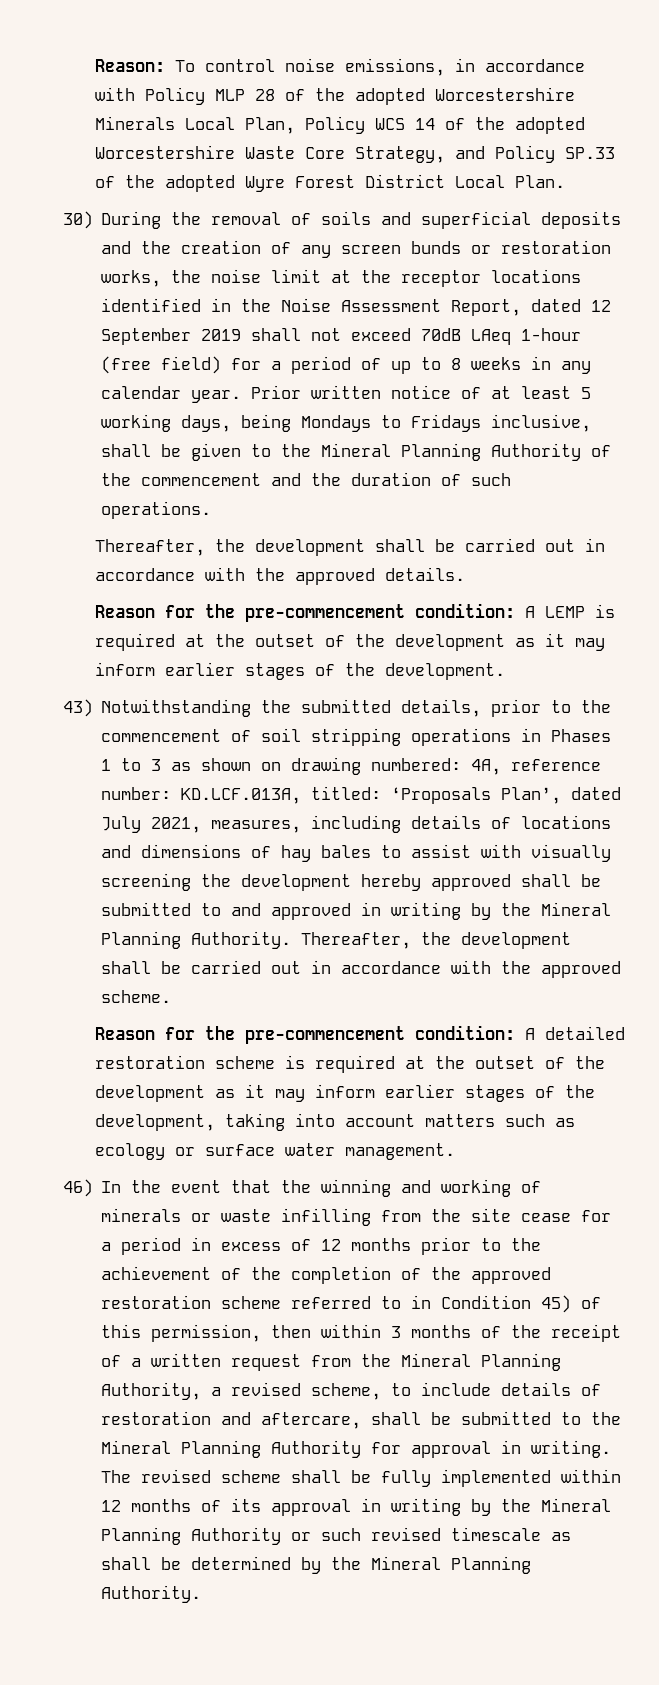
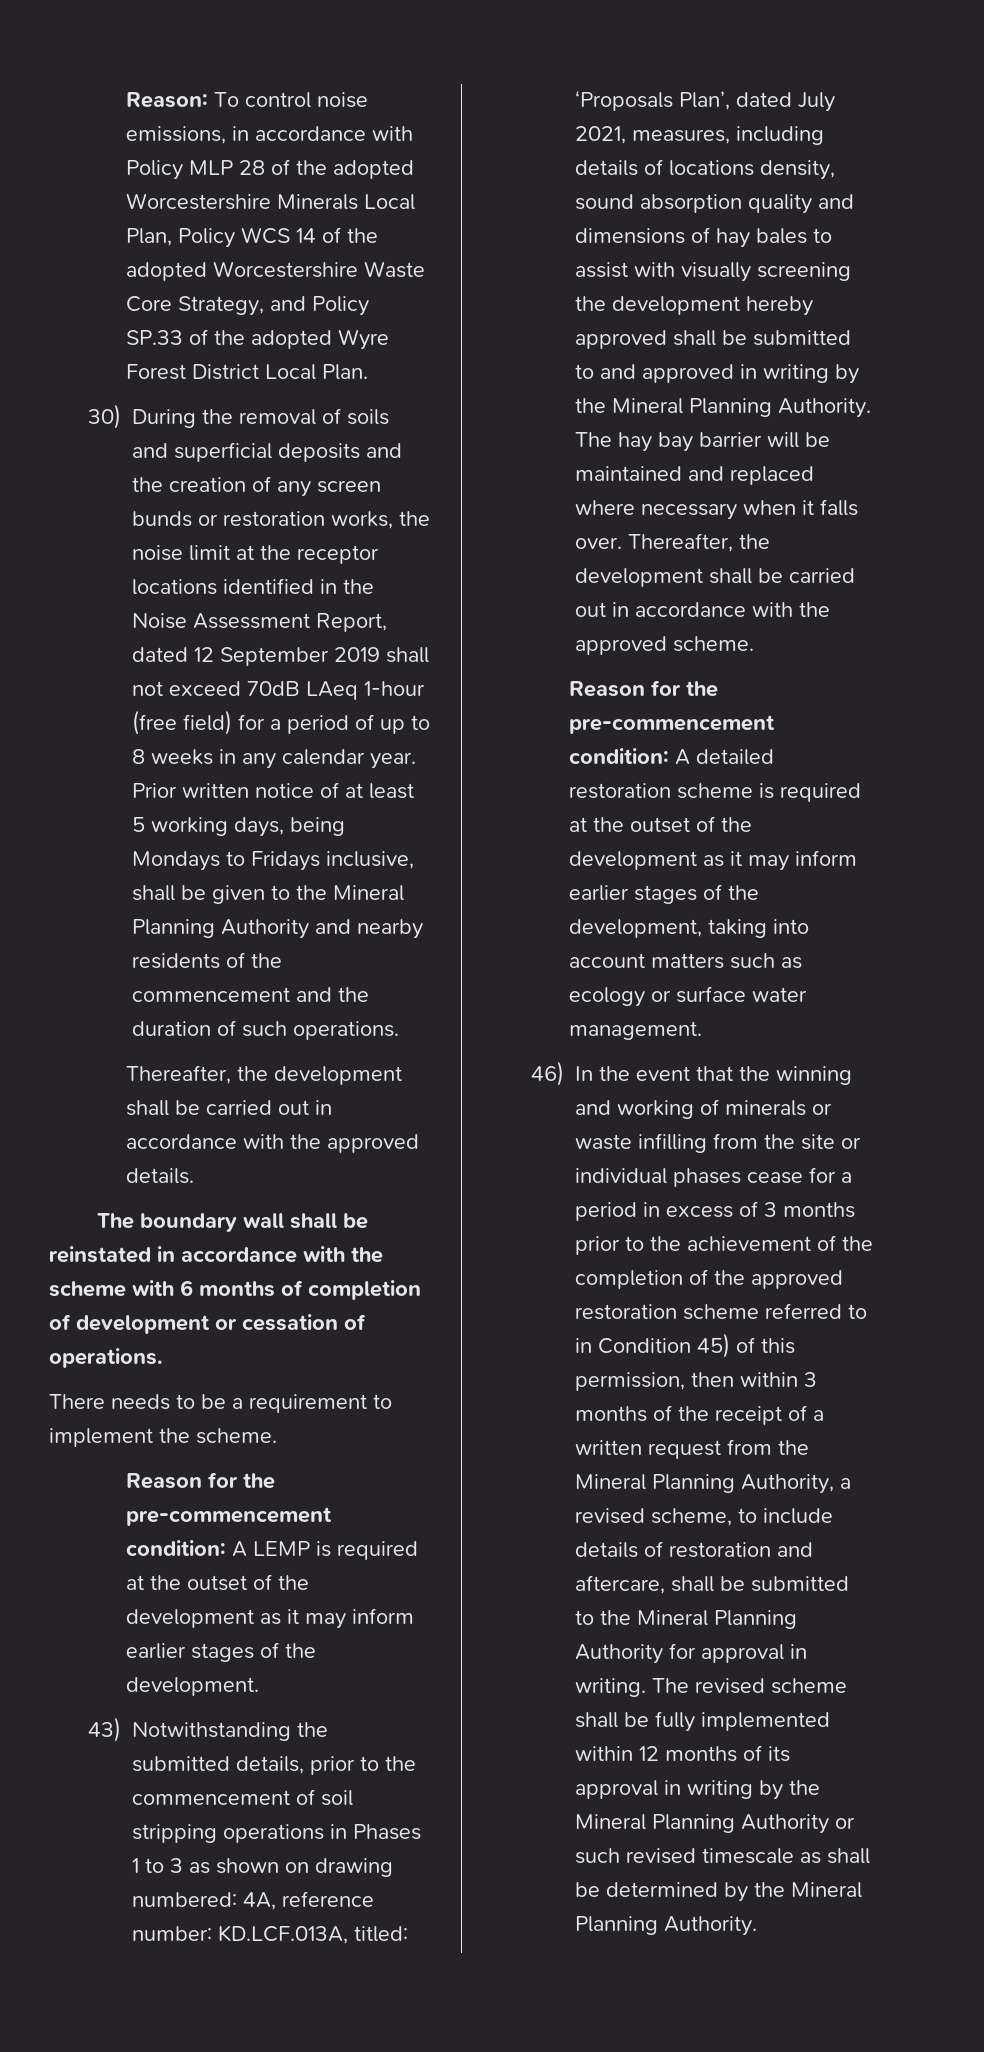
- Prior written notice of at least 5 working days, being Mondays to Fridays inclusive, shall be given to the Mineral Planning Authority of the commencement and the duration of such operations.
+ Prior written notice of at least 5 working days, being Mondays to Fridays inclusive, shall be given to the Mineral Planning Authority and nearby residents of the commencement and the duration of such operations.
+ The boundary wall shall be reinstated in accordance with the scheme with 6 months of completion of development or cessation of operations.
+ There needs to be a requirement to implement the scheme.
- ‘Proposals Plan’, dated July 2021, measures, including details of locations and dimensions of hay bales to assist with visually screening the development hereby approved shall be submitted to and approved in writing by the Mineral Planning Authority.
+ ‘Proposals Plan’, dated July 2021, measures, including details of locations density, sound absorption quality and dimensions of hay bales to assist with visually screening the development hereby approved shall be submitted to and approved in writing by the Mineral Planning Authority.
+ The hay bay barrier will be maintained and replaced where necessary when it falls over.
- 46) In the event that the winning and working of minerals or waste infilling from the site cease for a period in excess of 12 months prior to the achievement of the completion of the approved restoration scheme referred to in Condition 45) of this permission, then within 3 months of the receipt of a written request from the Mineral Planning Authority, a revised scheme, to include details of restoration and aftercare, shall be submitted to the Mineral Planning Authority for approval in writing.
+ 46) In the event that the winning and working of minerals or waste infilling from the site or individual phases cease for a period in excess of 3 months prior to the achievement of the completion of the approved restoration scheme referred to in Condition 45) of this permission, then within 3 months of the receipt of a written request from the Mineral Planning Authority, a revised scheme, to include details of restoration and aftercare, shall be submitted to the Mineral Planning Authority for approval in writing.

